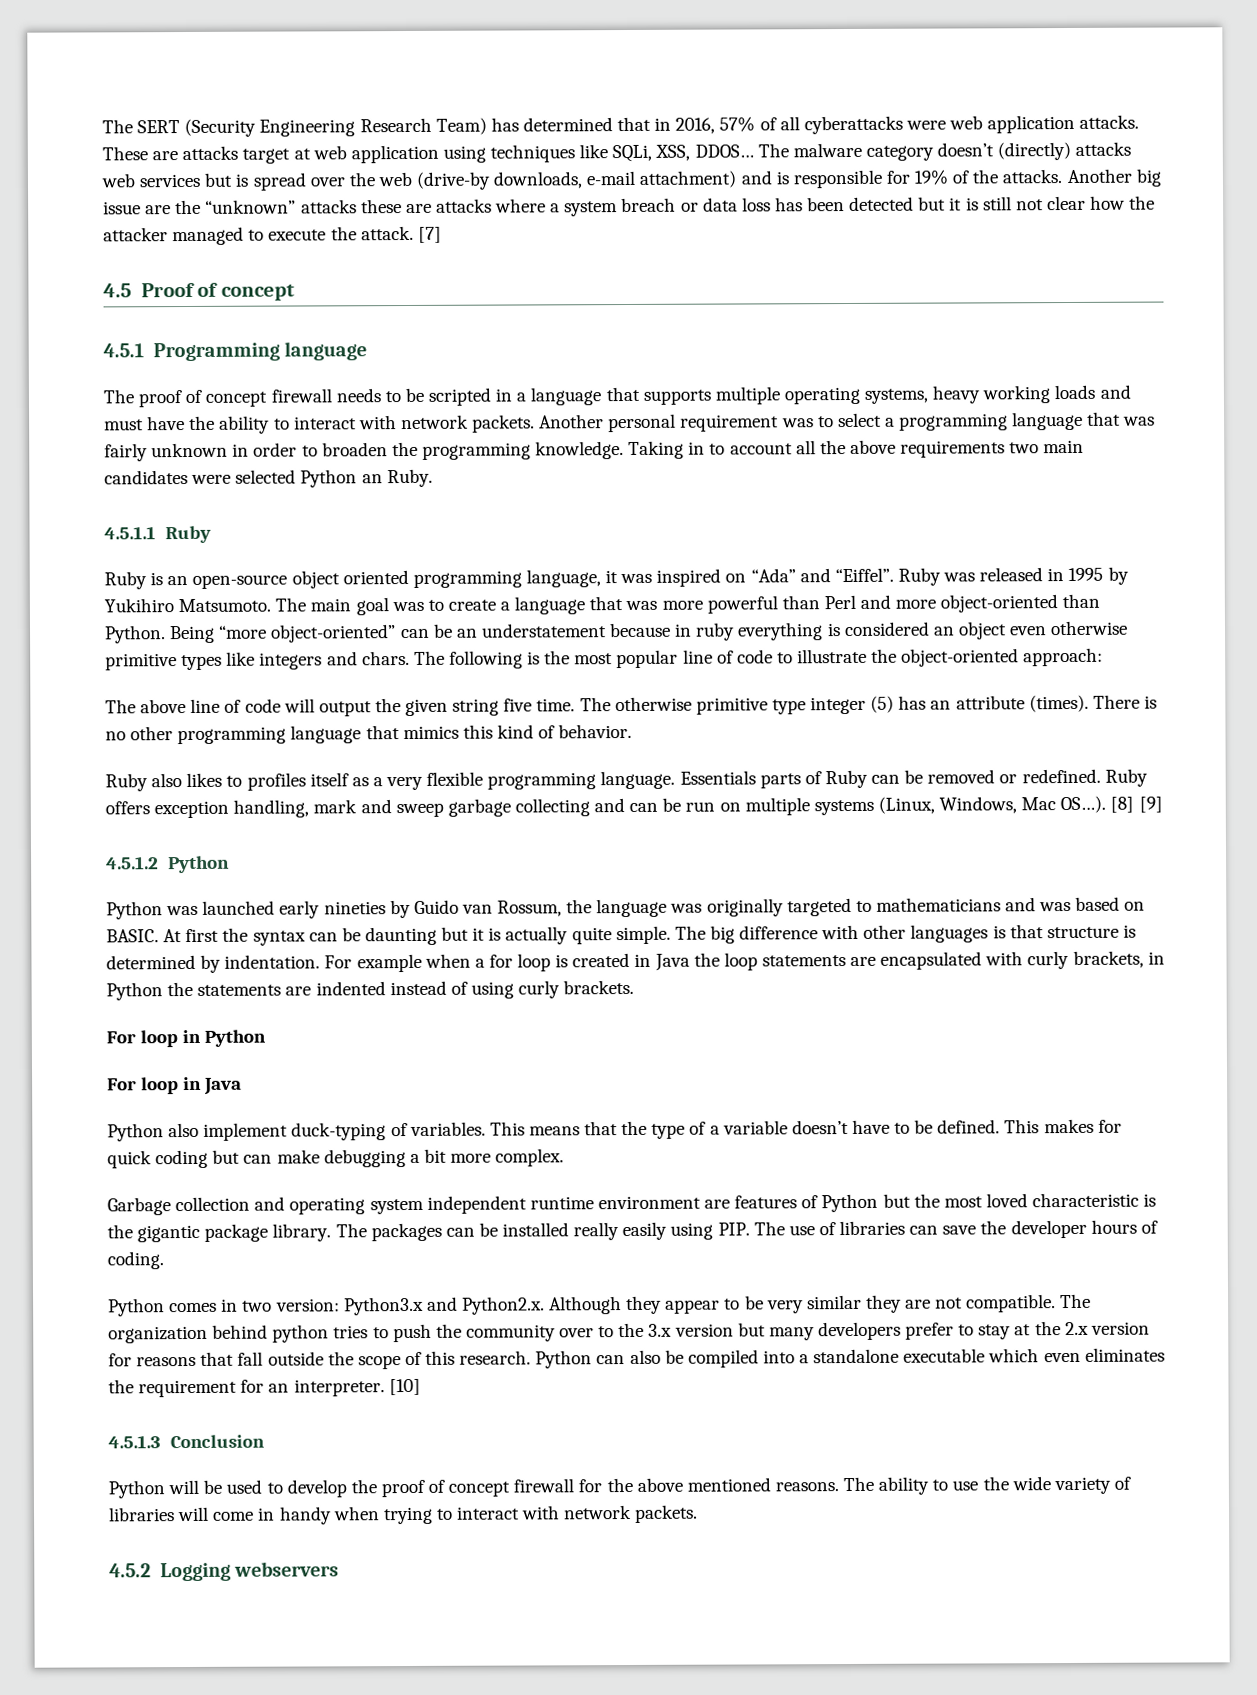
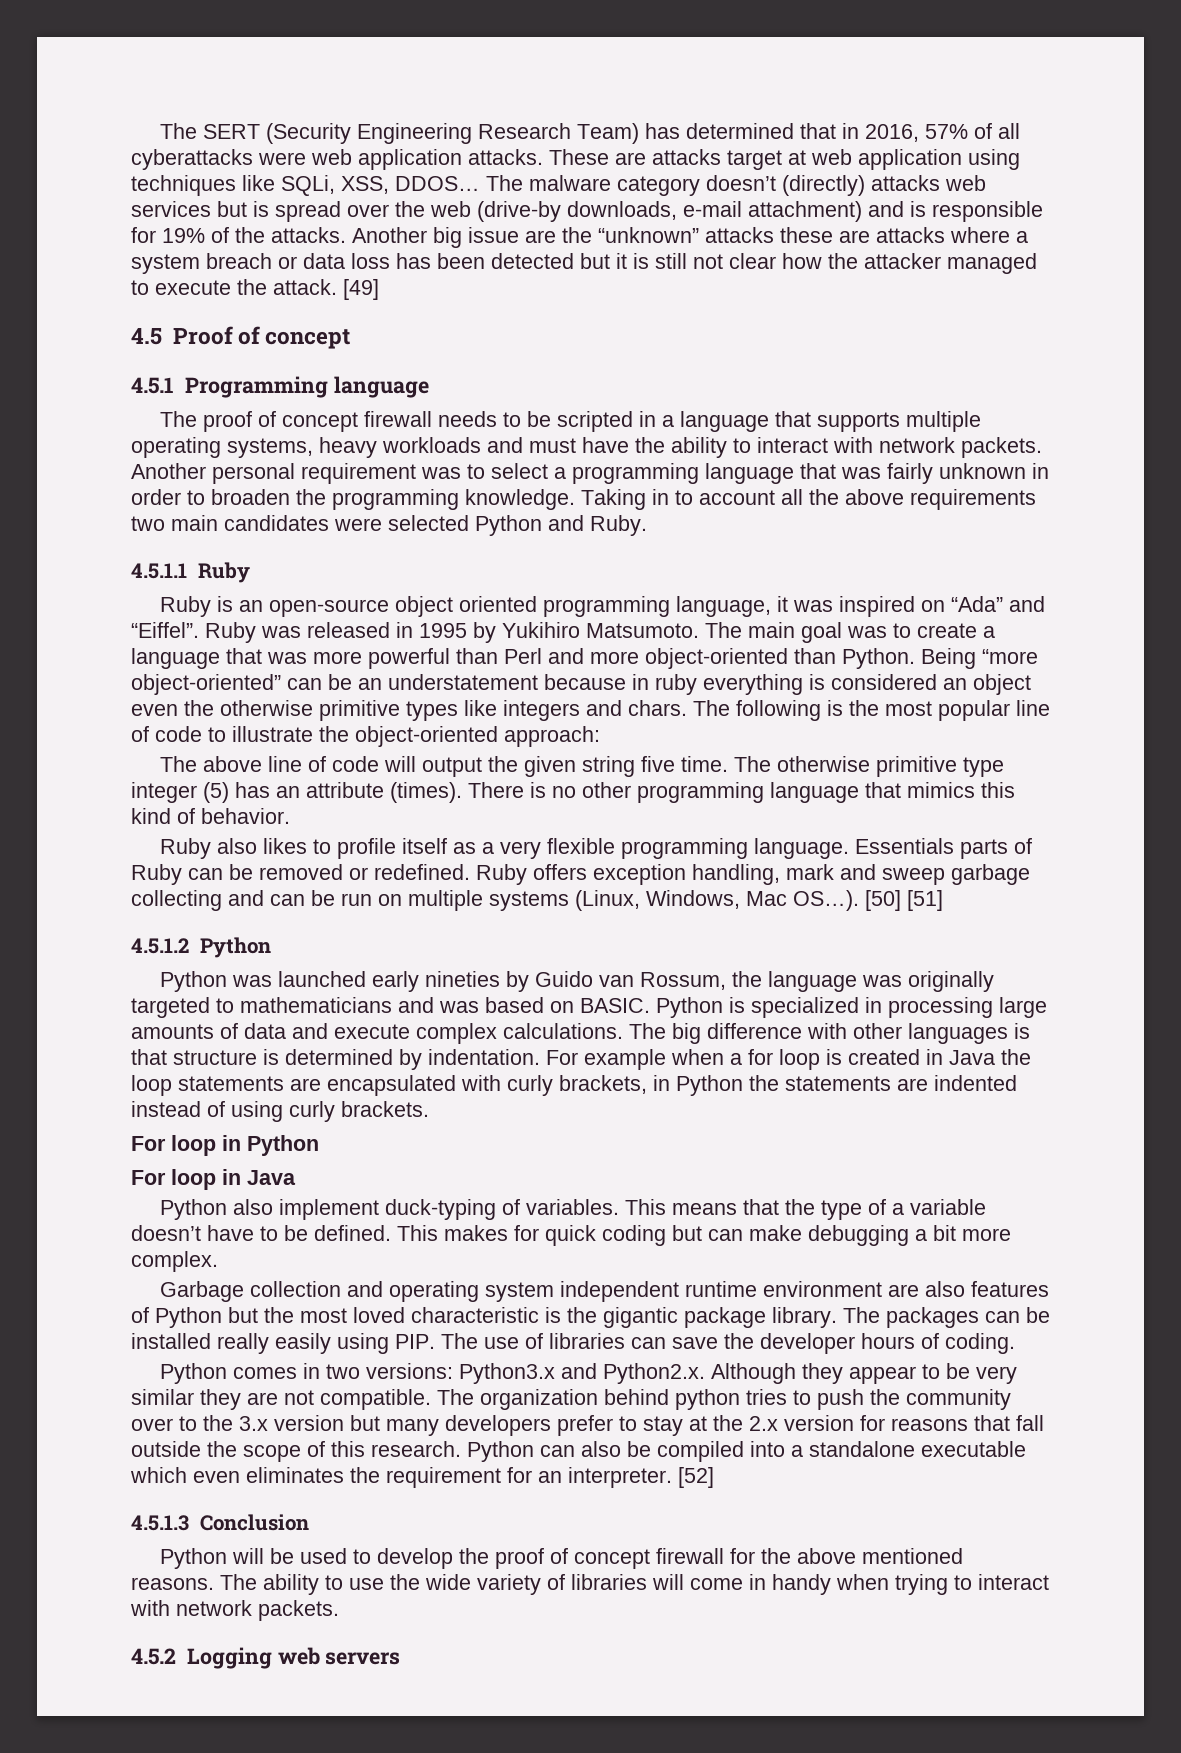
- [7]
+ [49]
- The proof of concept firewall needs to be scripted in a language that supports multiple operating systems, heavy working loads and must have the ability to interact with network packets.
+ The proof of concept firewall needs to be scripted in a language that supports multiple operating systems, heavy workloads and must have the ability to interact with network packets.
- Taking in to account all the above requirements two main candidates were selected Python an Ruby.
+ Taking in to account all the above requirements two main candidates were selected Python and Ruby.
- Being “more object-oriented” can be an understatement because in ruby everything is considered an object even otherwise primitive types like integers and chars.
+ Being “more object-oriented” can be an understatement because in ruby everything is considered an object even the otherwise primitive types like integers and chars.
- Ruby also likes to profiles itself as a very flexible programming language.
+ Ruby also likes to profile itself as a very flexible programming language.
- [8] [9]
+ [50] [51]
- At first the syntax can be daunting but it is actually quite simple.
+ Python is specialized in processing large amounts of data and execute complex calculations.
- Garbage collection and operating system independent runtime environment are features of Python but the most loved characteristic is the gigantic package library.
+ Garbage collection and operating system independent runtime environment are also features of Python but the most loved characteristic is the gigantic package library.
- Python comes in two version: Python3.x and Python2.x. Although they appear to be very similar they are not compatible.
+ Python comes in two versions: Python3.x and Python2.x. Although they appear to be very similar they are not compatible.
- [10]
+ [52]
- 4.5.2 Logging webservers
+ 4.5.2 Logging web servers

